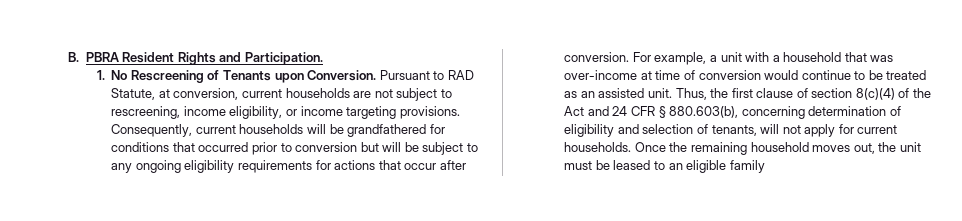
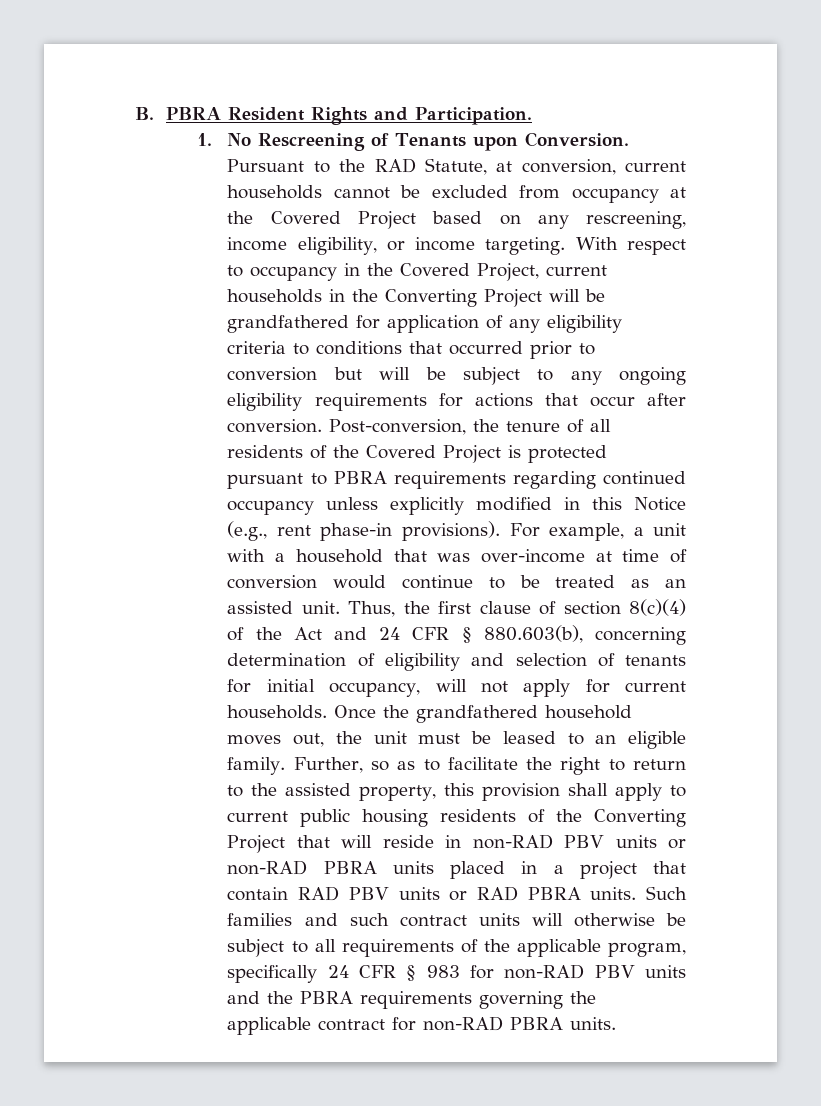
- Pursuant to RAD Statute, at conversion, current households are not subject to rescreening, income eligibility, or income targeting provisions. Consequently, current households will be grandfathered for conditions that occurred prior to conversion but will be subject to any ongoing eligibility requirements for actions that occur after conversion.
+ Pursuant to the RAD Statute, at conversion, current households cannot be excluded from occupancy at the Covered Project based on any rescreening, income eligibility, or income targeting. With respect to occupancy in the Covered Project, current households in the Converting Project will be grandfathered for application of any eligibility criteria to conditions that occurred prior to conversion but will be subject to any ongoing eligibility requirements for actions that occur after conversion.
+ Post-conversion, the tenure of all residents of the Covered Project is protected pursuant to PBRA requirements regarding continued occupancy unless explicitly modified in this Notice (e.g., rent phase-in provisions).
- Thus, the first clause of section 8(c)(4) of the Act and 24 CFR § 880.603(b), concerning determination of eligibility and selection of tenants, will not apply for current households.
+ Thus, the first clause of section 8(c)(4) of the Act and 24 CFR § 880.603(b), concerning determination of eligibility and selection of tenants for initial occupancy, will not apply for current households.
- Once the remaining household moves out, the unit must be leased to an eligible family
+ Once the grandfathered household moves out, the unit must be leased to an eligible family. Further, so as to facilitate the right to return to the assisted property, this provision shall apply to current public housing residents of the Converting Project that will reside in non-RAD PBV units or non-RAD PBRA units placed in a project that contain RAD PBV units or RAD PBRA units. Such families and such contract units will otherwise be subject to all requirements of the applicable program, specifically 24 CFR § 983 for non-RAD PBV units and the PBRA requirements governing the applicable contract for non-RAD PBRA units.

